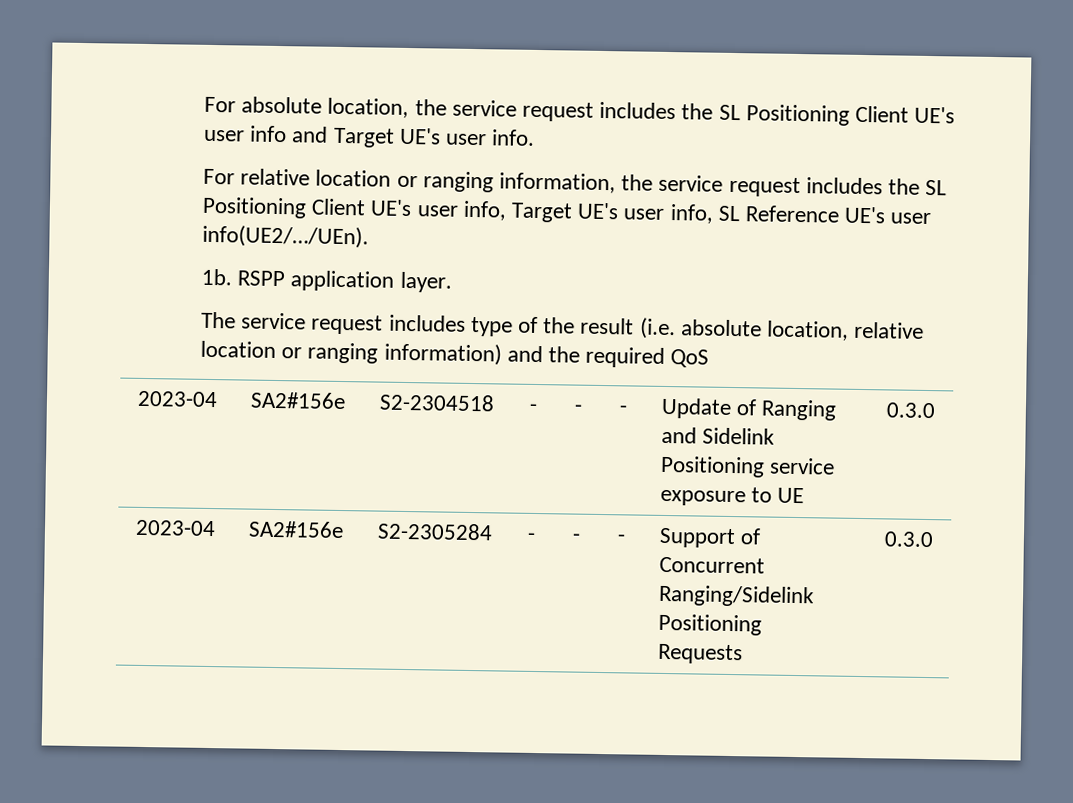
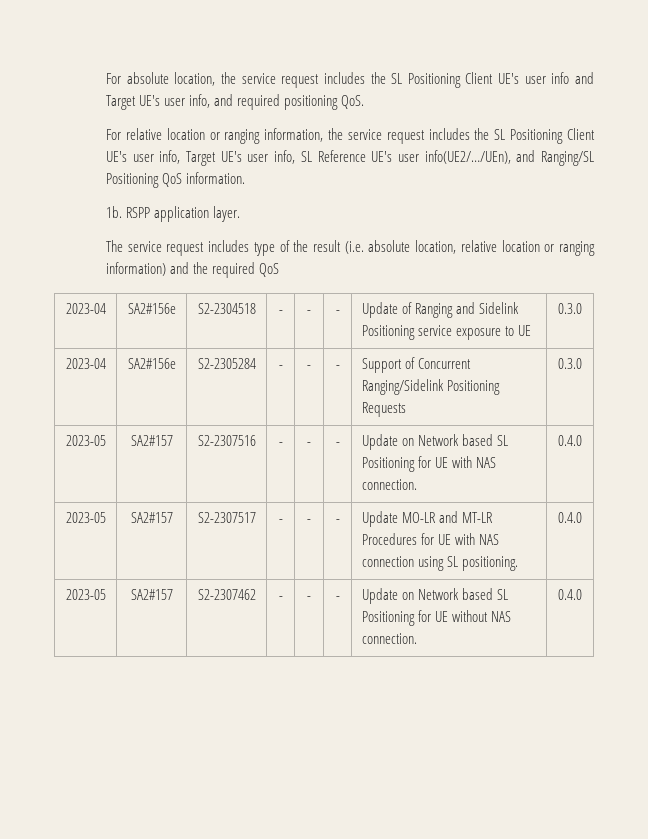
- For absolute location, the service request includes the SL Positioning Client UE's user info and Target UE's user info.
+ For absolute location, the service request includes the SL Positioning Client UE's user info and Target UE's user info, and required positioning QoS.
- For relative location or ranging information, the service request includes the SL Positioning Client UE's user info, Target UE's user info, SL Reference UE's user info(UE2/…/UEn).
+ For relative location or ranging information, the service request includes the SL Positioning Client UE's user info, Target UE's user info, SL Reference UE's user info(UE2/…/UEn), and Ranging/SL Positioning QoS information.
+ 2023-05 | SA2#157 | S2-2307516 | - | - | - | Update on Network based SL Positioning for UE with NAS connection. | 0.4.0
+ 2023-05 | SA2#157 | S2-2307517 | - | - | - | Update MO-LR and MT-LR Procedures for UE with NAS connection using SL positioning. | 0.4.0
+ 2023-05 | SA2#157 | S2-2307462 | - | - | - | Update on Network based SL Positioning for UE without NAS connection. | 0.4.0

